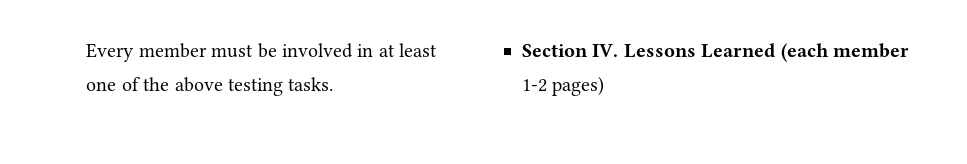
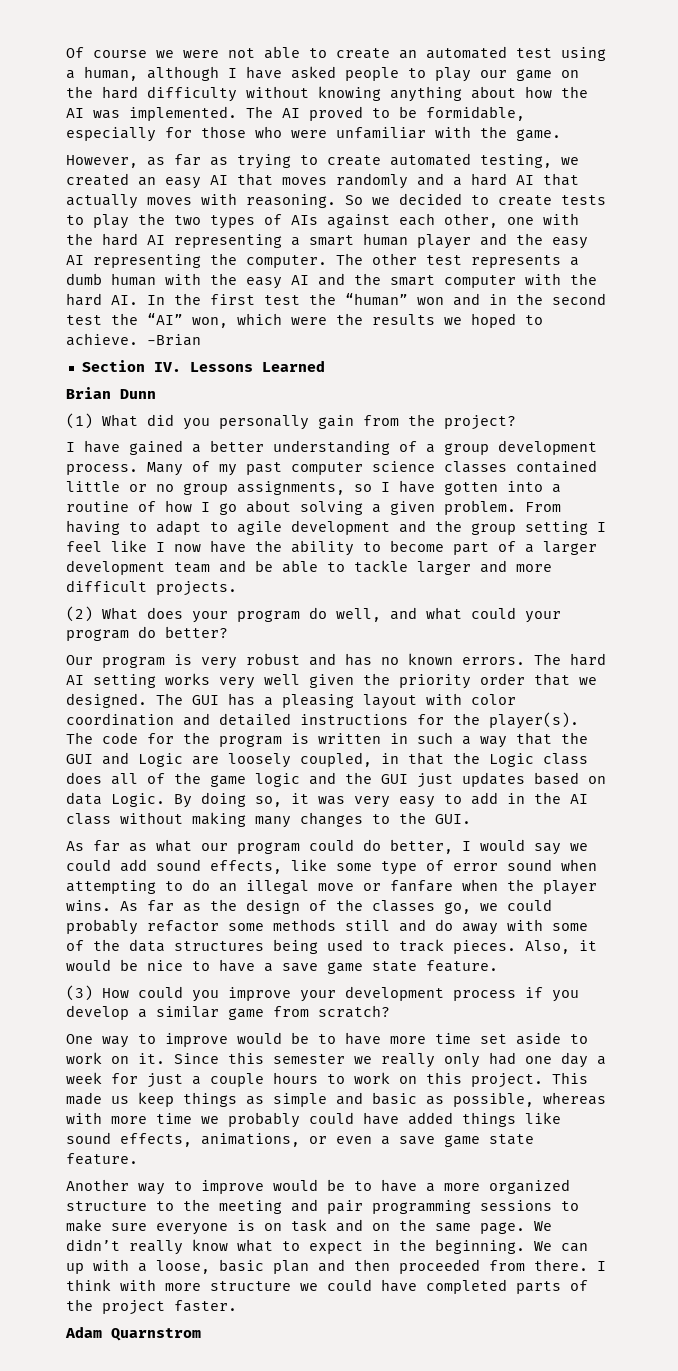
- Every member must be involved in at least one of the above testing tasks.
- Section IV. Lessons Learned (each member 1-2 pages)
+ Of course we were not able to create an automated test using a human, although I have asked people to play our game on the hard difficulty without knowing anything about how the AI was implemented. The AI proved to be formidable, especially for those who were unfamiliar with the game.
+ However, as far as trying to create automated testing, we created an easy AI that moves randomly and a hard AI that actually moves with reasoning. So we decided to create tests to play the two types of AIs against each other, one with the hard AI representing a smart human player and the easy AI representing the computer. The other test represents a dumb human with the easy AI and the smart computer with the hard AI. In the first test the “human” won and in the second test the “AI” won, which were the results we hoped to achieve. -Brian
+ Section IV. Lessons Learned
+ Brian Dunn
+ (1) What did you personally gain from the project?
+ I have gained a better understanding of a group development process. Many of my past computer science classes contained little or no group assignments, so I have gotten into a routine of how I go about solving a given problem. From having to adapt to agile development and the group setting I feel like I now have the ability to become part of a larger development team and be able to tackle larger and more difficult projects.
+ (2) What does your program do well, and what could your program do better?
+ Our program is very robust and has no known errors. The hard AI setting works very well given the priority order that we designed. The GUI has a pleasing layout with color coordination and detailed instructions for the player(s). The code for the program is written in such a way that the GUI and Logic are loosely coupled, in that the Logic class does all of the game logic and the GUI just updates based on data Logic. By doing so, it was very easy to add in the AI class without making many changes to the GUI.
+ As far as what our program could do better, I would say we could add sound effects, like some type of error sound when attempting to do an illegal move or fanfare when the player wins. As far as the design of the classes go, we could probably refactor some methods still and do away with some of the data structures being used to track pieces. Also, it would be nice to have a save game state feature.
+ (3) How could you improve your development process if you develop a similar game from scratch?
+ One way to improve would be to have more time set aside to work on it. Since this semester we really only had one day a week for just a couple hours to work on this project. This made us keep things as simple and basic as possible, whereas with more time we probably could have added things like sound effects, animations, or even a save game state feature.
+ Another way to improve would be to have a more organized structure to the meeting and pair programming sessions to make sure everyone is on task and on the same page. We didn’t really know what to expect in the beginning. We can up with a loose, basic plan and then proceeded from there. I think with more structure we could have completed parts of the project faster.
+ Adam Quarnstrom

